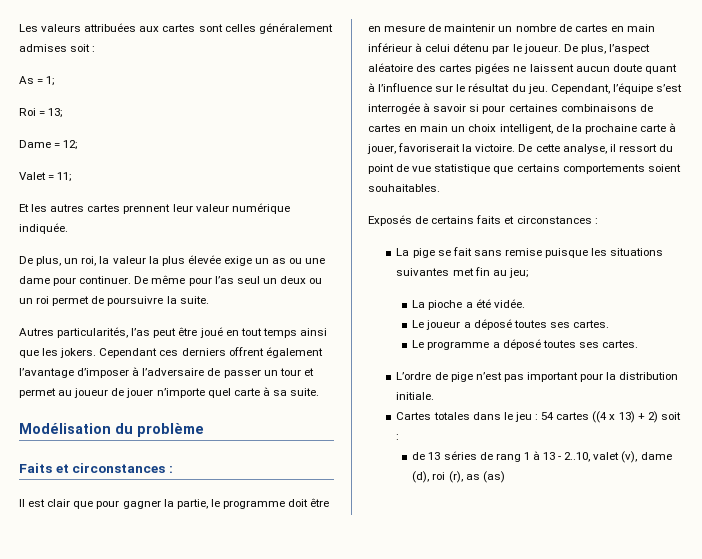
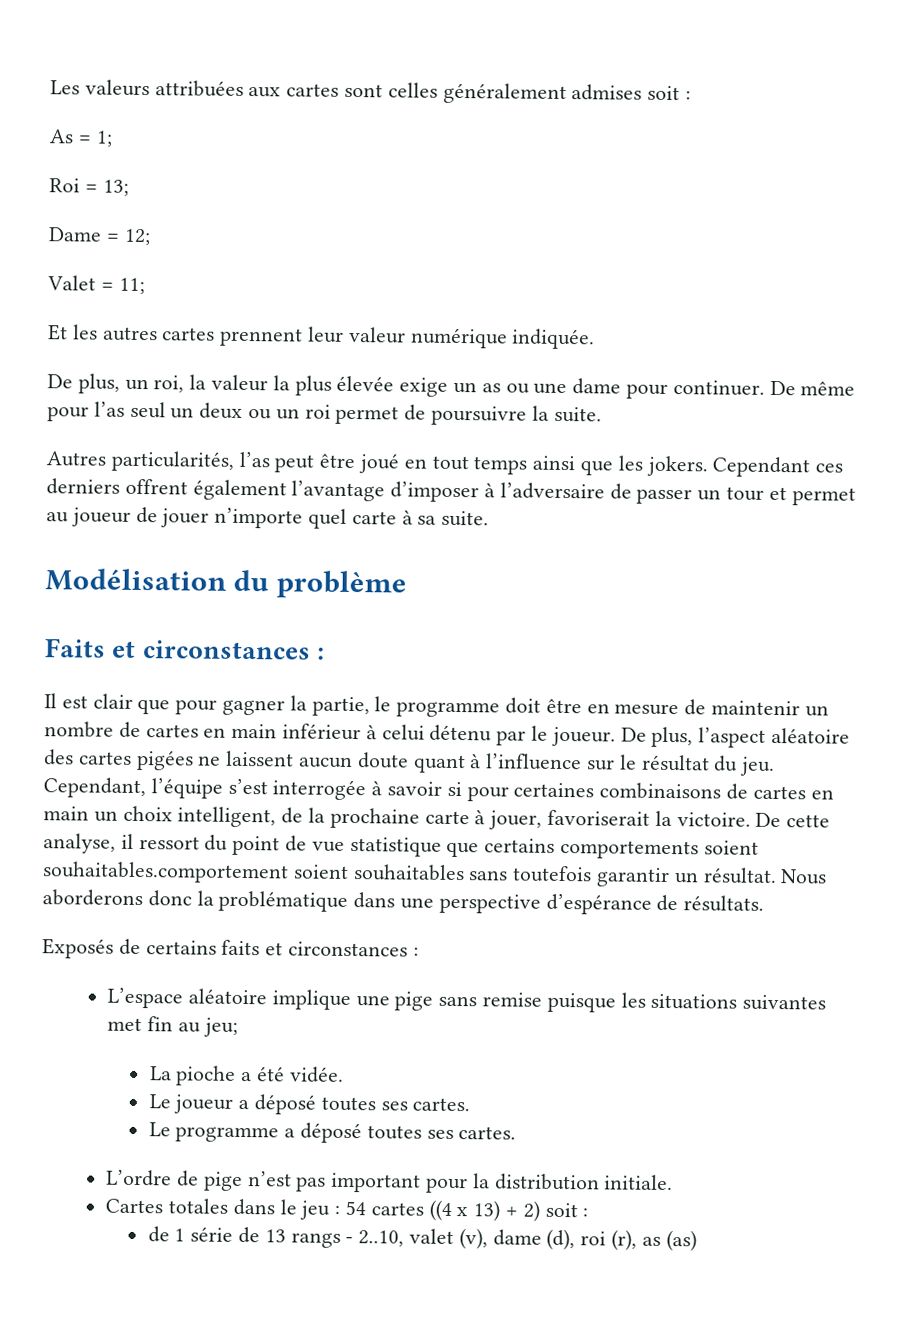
- De cette analyse, il ressort du point de vue statistique que certains comportements soient souhaitables.
+ De cette analyse, il ressort du point de vue statistique que certains comportements soient souhaitables.comportement soient souhaitables sans toutefois garantir un résultat. Nous aborderons donc la problématique dans une perspective d’espérance de résultats.
- La pige se fait sans remise puisque les situations suivantes met fin au jeu;
+ L’espace aléatoire implique une pige sans remise puisque les situations suivantes met fin au jeu;
- de 13 séries de rang 1 à 13 - 2..10, valet (v), dame (d), roi (r), as (as)
+ de 1 série de 13 rangs - 2..10, valet (v), dame (d), roi (r), as (as)

